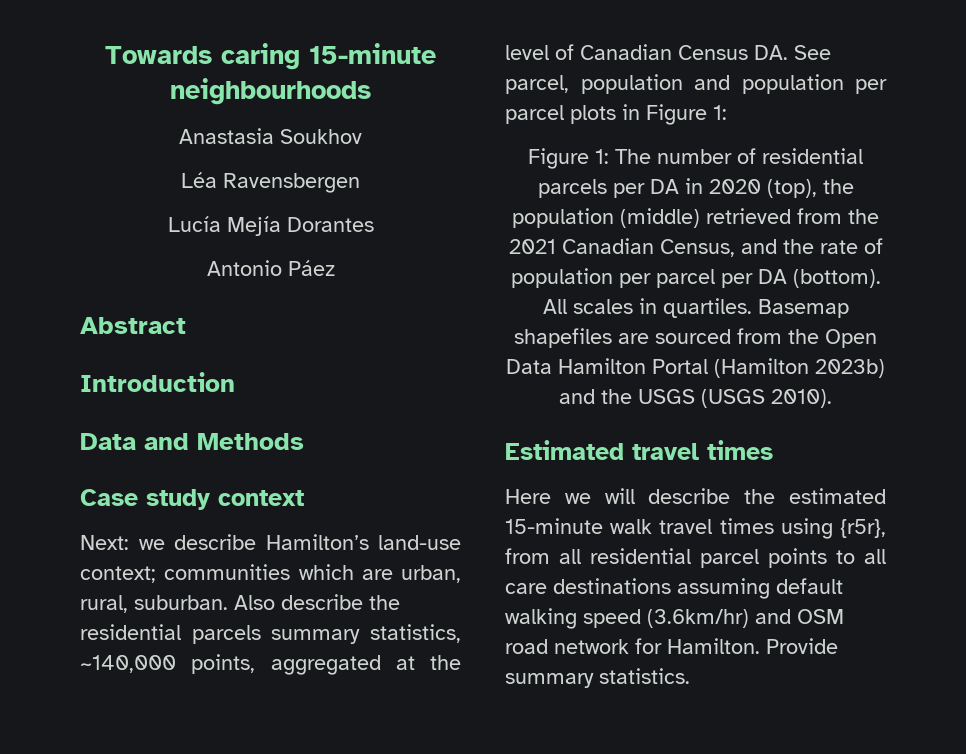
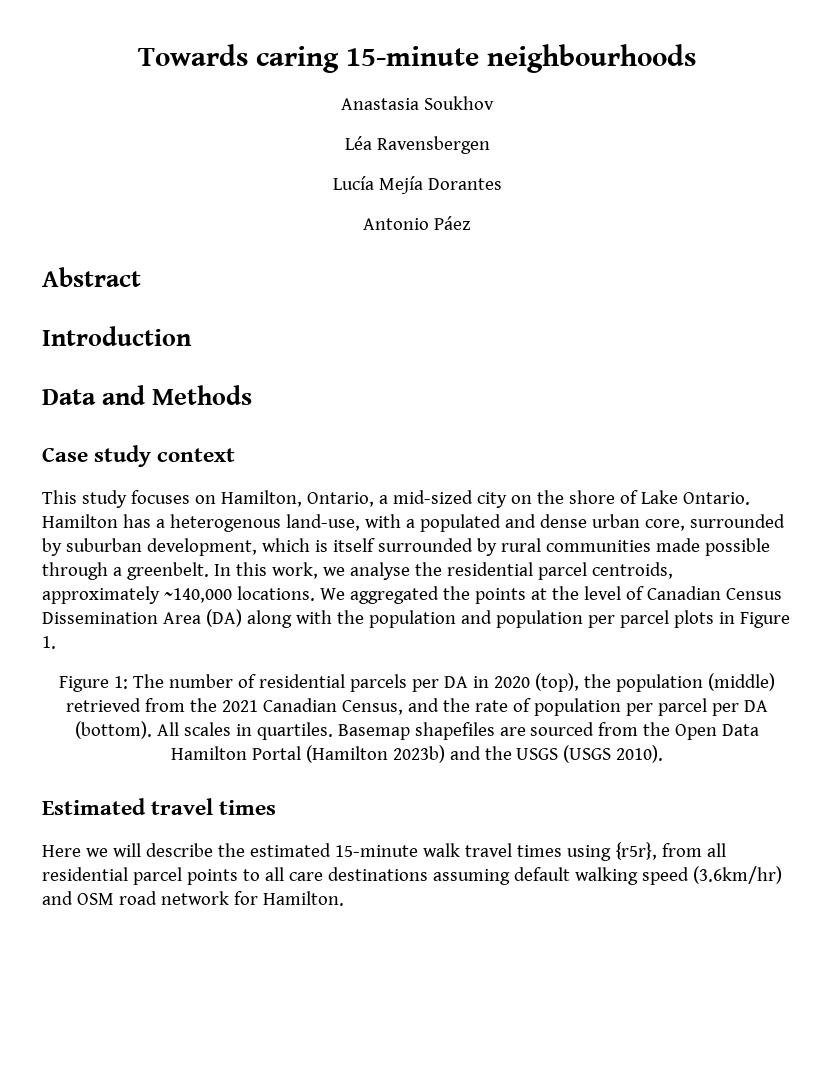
- Next: we describe Hamilton’s land-use context; communities which are urban, rural, suburban. Also describe the residential parcels summary statistics, ~140,000 points, aggregated at the level of Canadian Census DA. See parcel, population and population per parcel plots in Figure 1:
+ This study focuses on Hamilton, Ontario, a mid-sized city on the shore of Lake Ontario. Hamilton has a heterogenous land-use, with a populated and dense urban core, surrounded by suburban development, which is itself surrounded by rural communities made possible through a greenbelt. In this work, we analyse the residential parcel centroids, approximately ~140,000 locations. We aggregated the points at the level of Canadian Census Dissemination Area (DA) along with the population and population per parcel plots in Figure 1.
- Provide summary statistics.

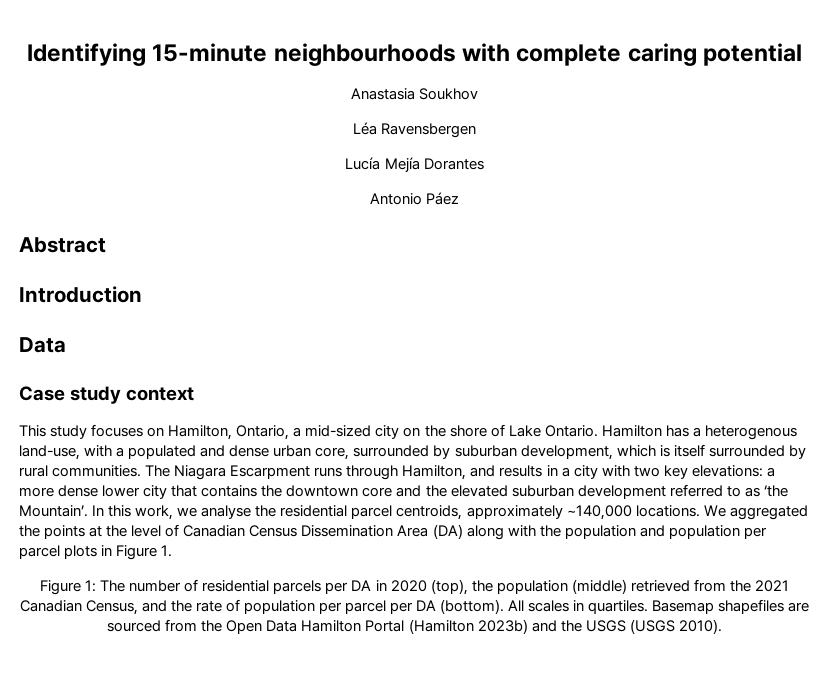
- Towards caring 15-minute neighbourhoods
+ Identifying 15-minute neighbourhoods with complete caring potential
  Introduction
- Data and Methods
+ Data
- Hamilton has a heterogenous land-use, with a populated and dense urban core, surrounded by suburban development, which is itself surrounded by rural communities made possible through a greenbelt.
+ Hamilton has a heterogenous land-use, with a populated and dense urban core, surrounded by suburban development, which is itself surrounded by rural communities. The Niagara Escarpment runs through Hamilton, and results in a city with two key elevations: a more dense lower city that contains the downtown core and the elevated suburban development referred to as ‘the Mountain’.
- Estimated travel times
- Here we will describe the estimated 15-minute walk travel times using {r5r}, from all residential parcel points to all care destinations assuming default walking speed (3.6km/hr) and OSM road network for Hamilton.

